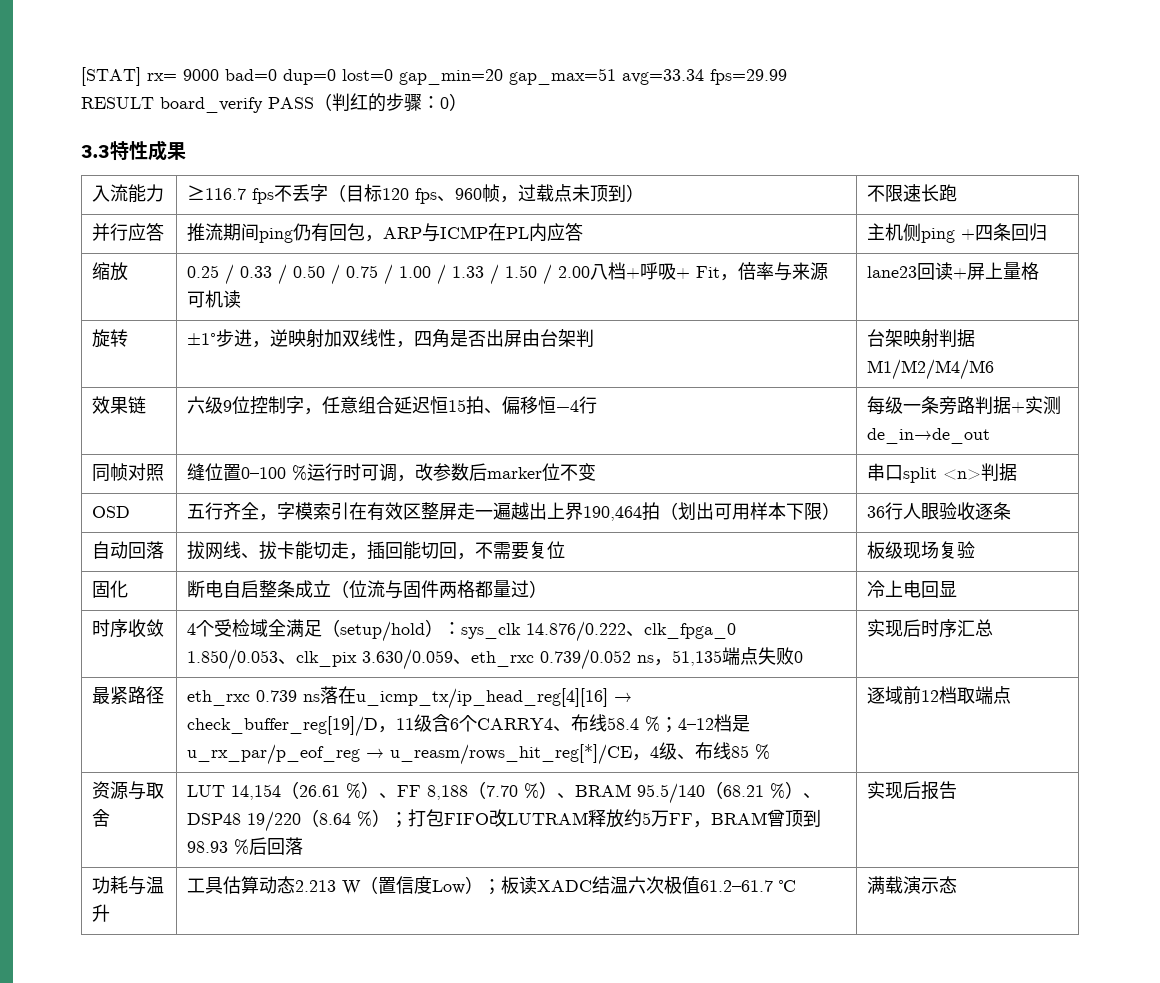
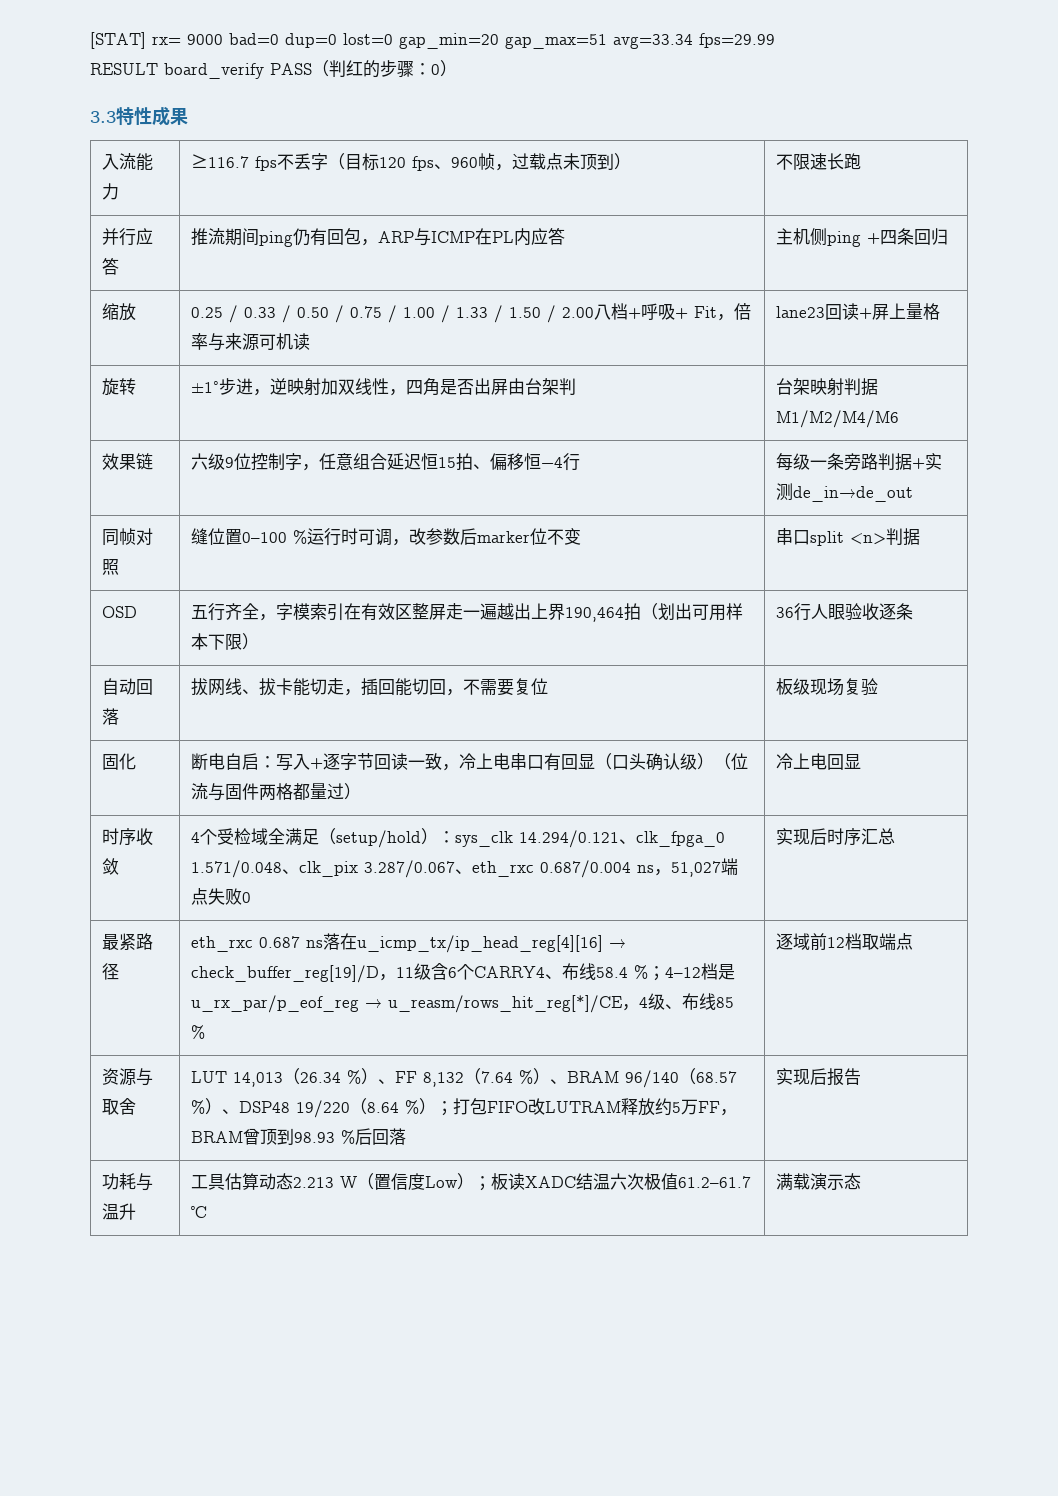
- 固化 | 断电自启整条成立（位流与固件两格都量过） | 冷上电回显
+ 固化 | 断电自启：写入+逐字节回读一致，冷上电串口有回显（口头确认级）（位流与固件两格都量过） | 冷上电回显
- 时序收敛 | 4个受检域全满足（setup/hold）：sys_clk 14.876/0.222、clk_fpga_0 1.850/0.053、clk_pix 3.630/0.059、eth_rxc 0.739/0.052 ns，51,135端点失败0 | 实现后时序汇总
+ 时序收敛 | 4个受检域全满足（setup/hold）：sys_clk 14.294/0.121、clk_fpga_0 1.571/0.048、clk_pix 3.287/0.067、eth_rxc 0.687/0.004 ns，51,027端点失败0 | 实现后时序汇总
- 最紧路径 | eth_rxc 0.739 ns落在u_icmp_tx/ip_head_reg[4][16] → check_buffer_reg[19]/D，11级含6个CARRY4、布线58.4 %；4–12档是u_rx_par/p_eof_reg → u_reasm/rows_hit_reg[*]/CE，4级、布线85 % | 逐域前12档取端点
+ 最紧路径 | eth_rxc 0.687 ns落在u_icmp_tx/ip_head_reg[4][16] → check_buffer_reg[19]/D，11级含6个CARRY4、布线58.4 %；4–12档是u_rx_par/p_eof_reg → u_reasm/rows_hit_reg[*]/CE，4级、布线85 % | 逐域前12档取端点
- LUT 14,154（26.61 %）、FF 8,188（7.70 %）、BRAM 95.5/140（68.21 %）、DSP48 19/220（8.64 %）；打包FIFO改LUTRAM释放约5万FF，BRAM曾顶到98.93 %后回落
+ LUT 14,013（26.34 %）、FF 8,132（7.64 %）、BRAM 96/140（68.57 %）、DSP48 19/220（8.64 %）；打包FIFO改LUTRAM释放约5万FF，BRAM曾顶到98.93 %后回落

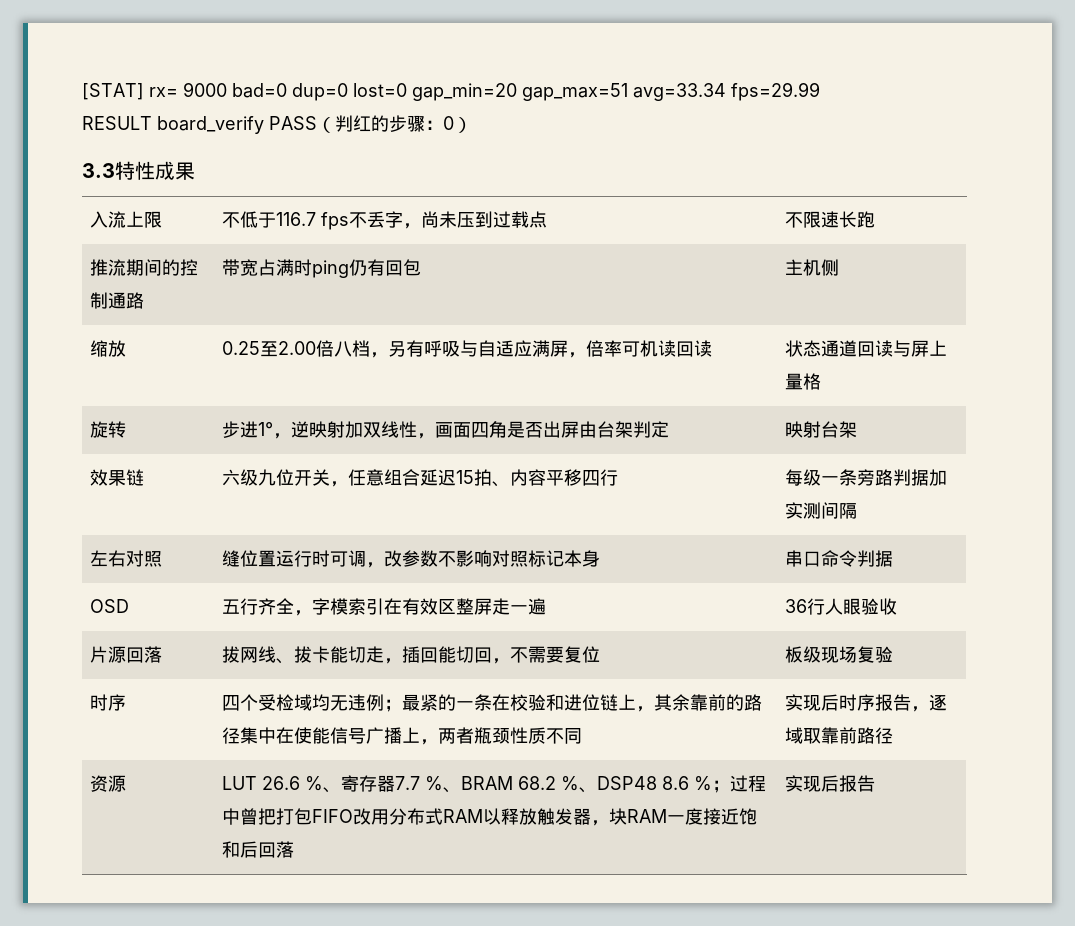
- 入流能力 | ≥116.7 fps不丢字（目标120 fps、960帧，过载点未顶到） | 不限速长跑
+ 入流上限 | 不低于116.7 fps不丢字，尚未压到过载点 | 不限速长跑
- 并行应答 | 推流期间ping仍有回包，ARP与ICMP在PL内应答 | 主机侧ping +四条回归
- 缩放 | 0.25 / 0.33 / 0.50 / 0.75 / 1.00 / 1.33 / 1.50 / 2.00八档+呼吸+ Fit，倍率与来源可机读 | lane23回读+屏上量格
+ 推流期间的控制通路 | 带宽占满时ping仍有回包 | 主机侧
+ 缩放 | 0.25至2.00倍八档，另有呼吸与自适应满屏，倍率可机读回读 | 状态通道回读与屏上量格
- 旋转 | ±1°步进，逆映射加双线性，四角是否出屏由台架判 | 台架映射判据M1/M2/M4/M6
+ 旋转 | 步进1°，逆映射加双线性，画面四角是否出屏由台架判定 | 映射台架
- 效果链 | 六级9位控制字，任意组合延迟恒15拍、偏移恒−4行 | 每级一条旁路判据+实测de_in→de_out
- 同帧对照 | 缝位置0–100 %运行时可调，改参数后marker位不变 | 串口split <n>判据
+ 效果链 | 六级九位开关，任意组合延迟15拍、内容平移四行 | 每级一条旁路判据加实测间隔
+ 左右对照 | 缝位置运行时可调，改参数不影响对照标记本身 | 串口命令判据
- OSD | 五行齐全，字模索引在有效区整屏走一遍越出上界190,464拍（划出可用样本下限） | 36行人眼验收逐条
- 自动回落 | 拔网线、拔卡能切走，插回能切回，不需要复位 | 板级现场复验
+ OSD | 五行齐全，字模索引在有效区整屏走一遍 | 36行人眼验收
+ 片源回落 | 拔网线、拔卡能切走，插回能切回，不需要复位 | 板级现场复验
- 固化 | 断电自启：写入+逐字节回读一致，冷上电串口有回显（口头确认级）（位流与固件两格都量过） | 冷上电回显
- 时序收敛 | 4个受检域全满足（setup/hold）：sys_clk 14.294/0.121、clk_fpga_0 1.571/0.048、clk_pix 3.287/0.067、eth_rxc 0.687/0.004 ns，51,027端点失败0 | 实现后时序汇总
- 最紧路径 | eth_rxc 0.687 ns落在u_icmp_tx/ip_head_reg[4][16] → check_buffer_reg[19]/D，11级含6个CARRY4、布线58.4 %；4–12档是u_rx_par/p_eof_reg → u_reasm/rows_hit_reg[*]/CE，4级、布线85 % | 逐域前12档取端点
+ 时序 | 四个受检域均无违例；最紧的一条在校验和进位链上，其余靠前的路径集中在使能信号广播上，两者瓶颈性质不同 | 实现后时序报告，逐域取靠前路径
- 资源与取舍
+ 资源
- LUT 14,013（26.34 %）、FF 8,132（7.64 %）、BRAM 96/140（68.57 %）、DSP48 19/220（8.64 %）；打包FIFO改LUTRAM释放约5万FF，BRAM曾顶到98.93 %后回落 | 实现后报告
- 功耗与温升 | 工具估算动态2.213 W（置信度Low）；板读XADC结温六次极值61.2–61.7 ℃ | 满载演示态
+ LUT 26.6 %、寄存器7.7 %、BRAM 68.2 %、DSP48 8.6 %；过程中曾把打包FIFO改用分布式RAM以释放触发器，块RAM一度接近饱和后回落 | 实现后报告

